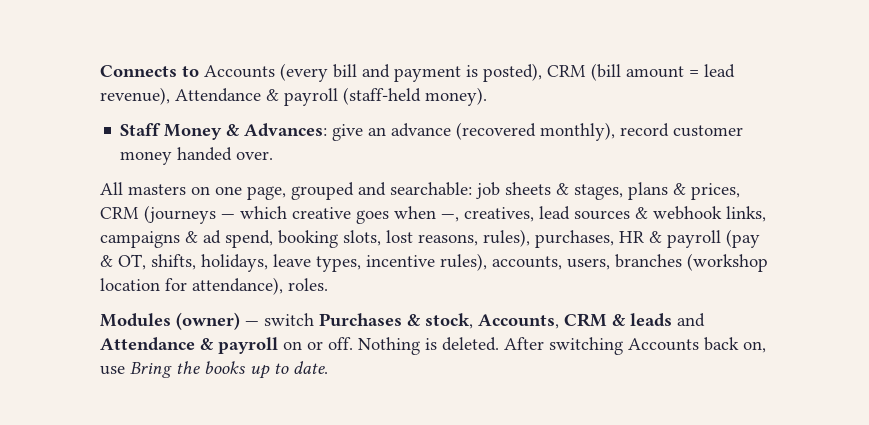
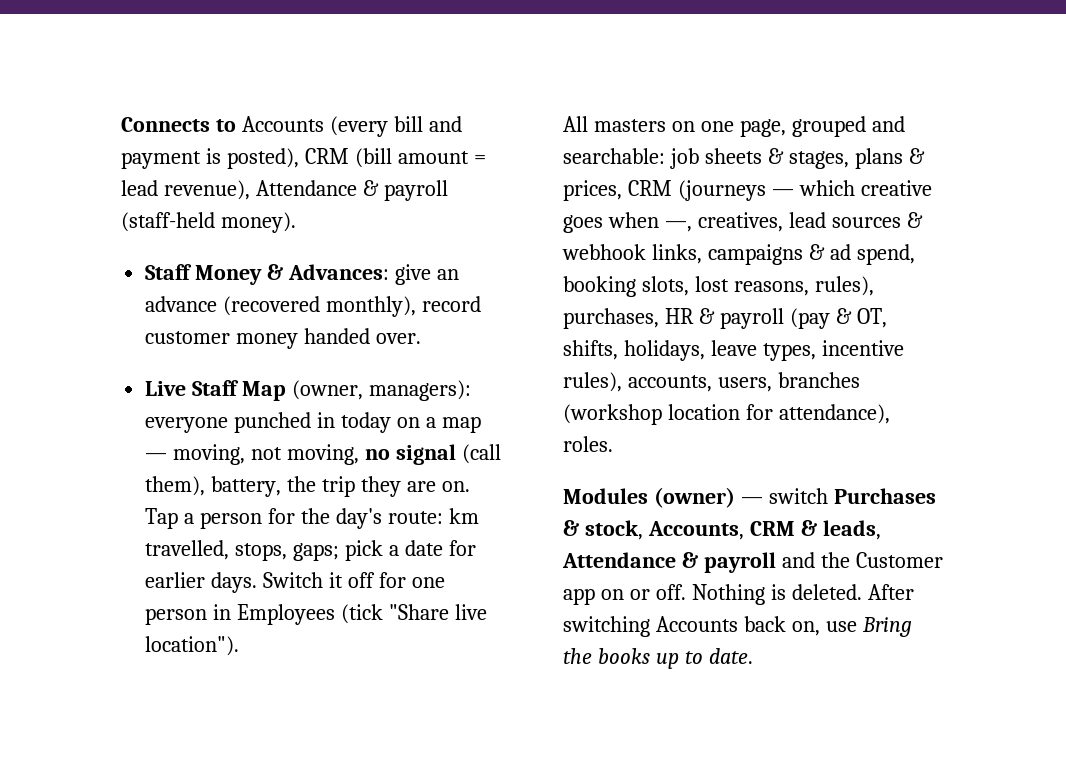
+ Live Staff Map (owner, managers): everyone punched in today on a map — moving, not moving, no signal (call them), battery, the trip they are on. Tap a person for the day's route: km travelled, stops, gaps; pick a date for earlier days. Switch it off for one person in Employees (tick "Share live location").
- Modules (owner) — switch Purchases & stock, Accounts, CRM & leads and Attendance & payroll on or off.
+ Modules (owner) — switch Purchases & stock, Accounts, CRM & leads, Attendance & payroll and the Customer app on or off.

